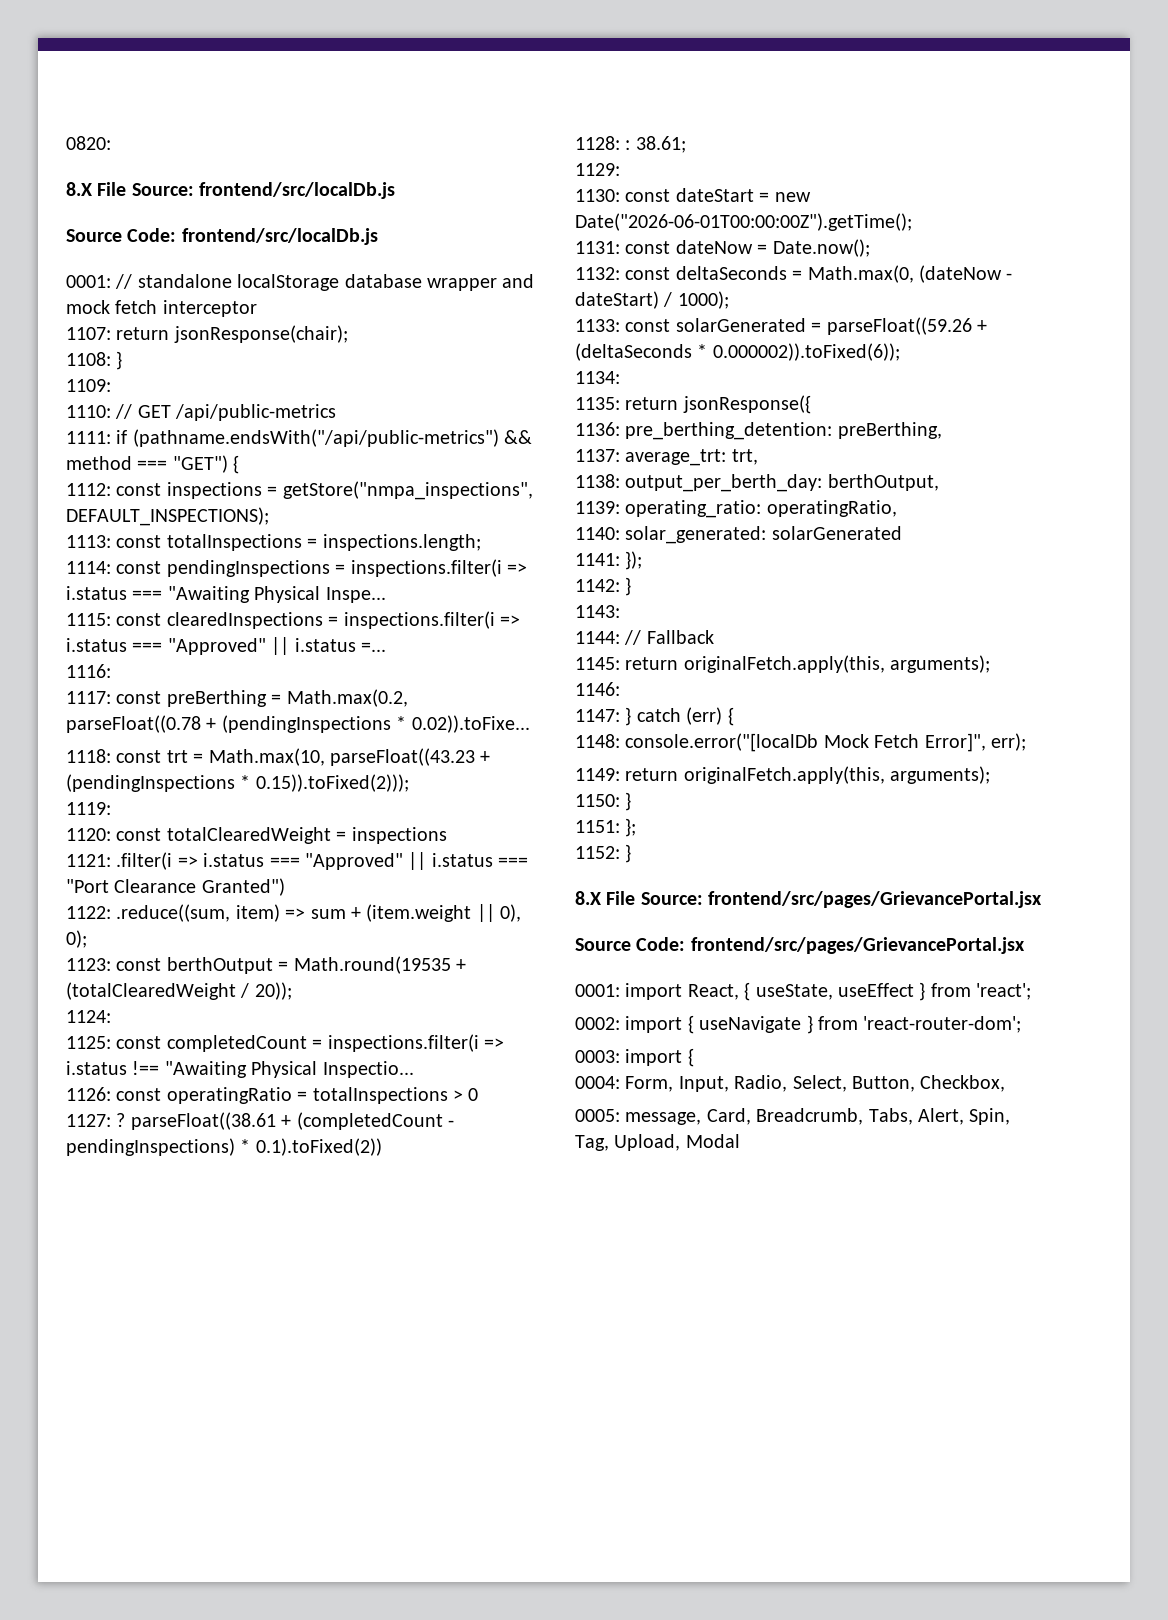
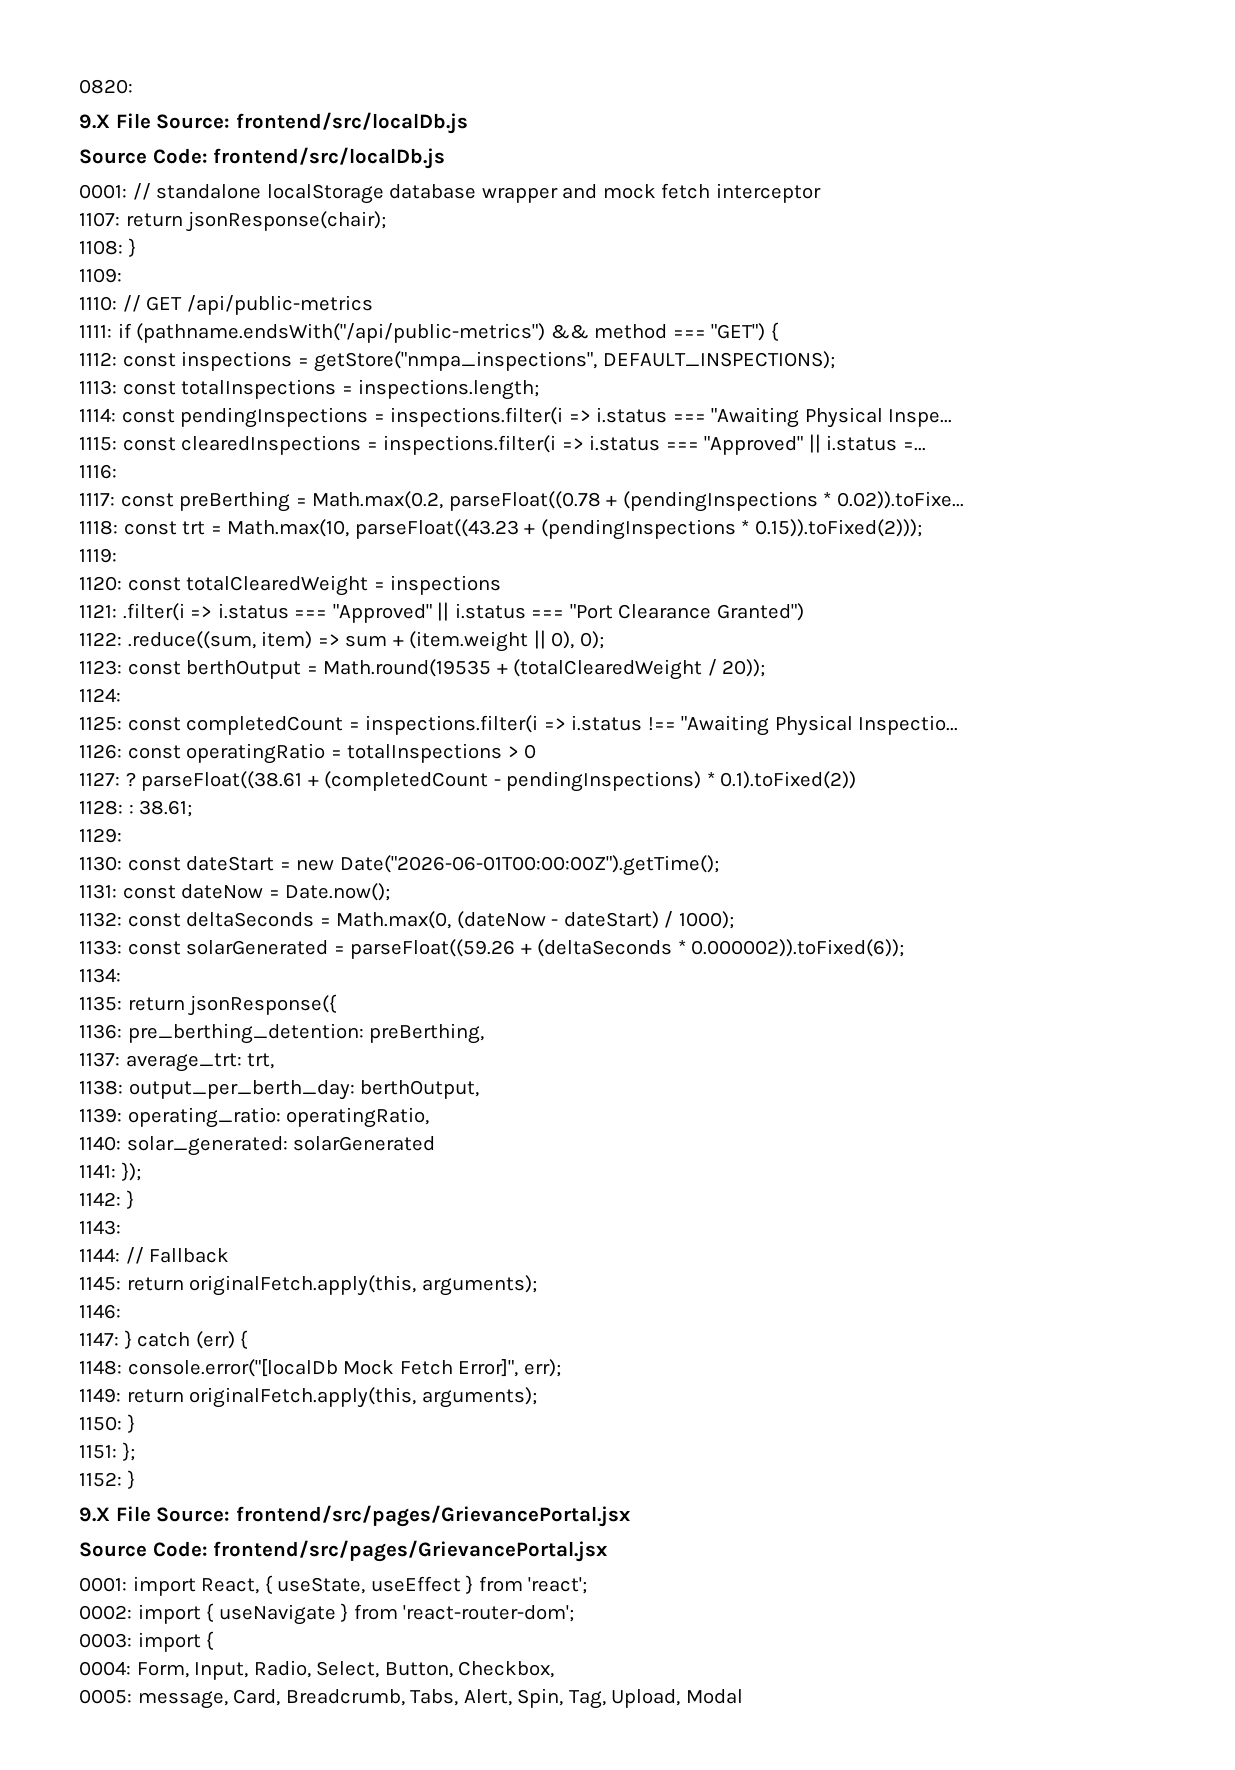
- 8.X File Source: frontend/src/localDb.js
+ 9.X File Source: frontend/src/localDb.js
- 8.X File Source: frontend/src/pages/GrievancePortal.jsx
+ 9.X File Source: frontend/src/pages/GrievancePortal.jsx

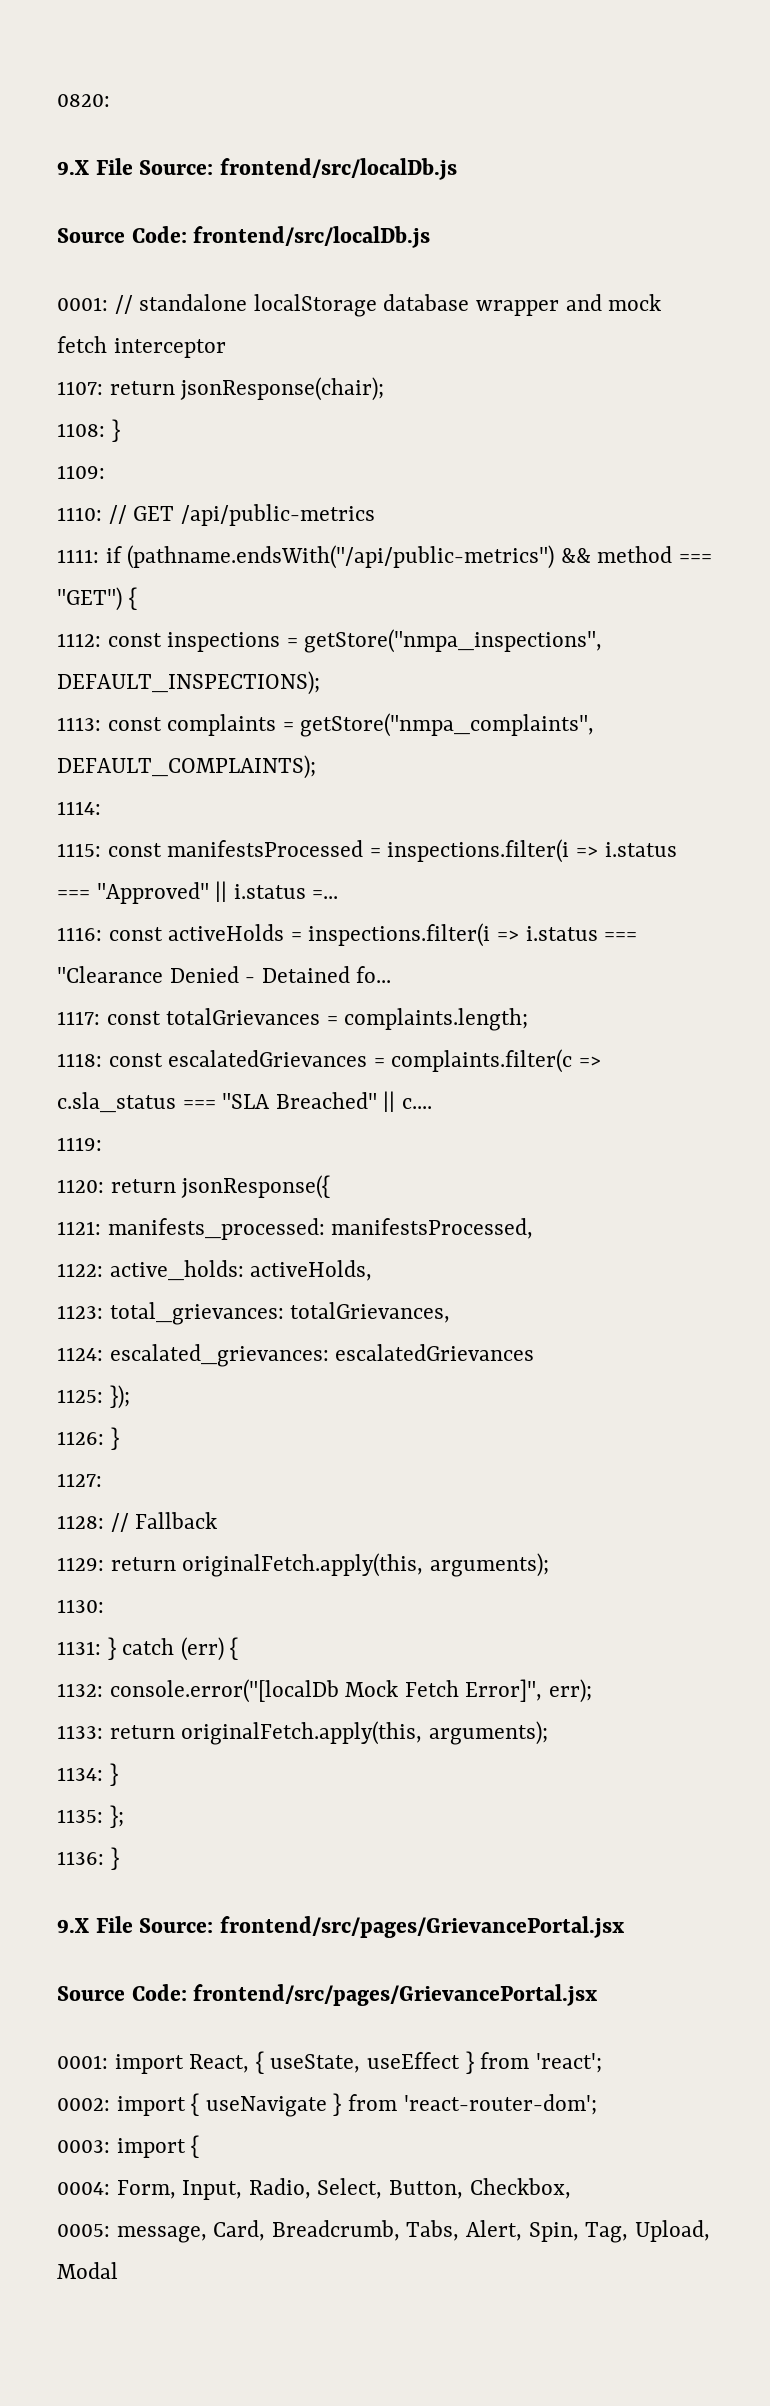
- 1113: const totalInspections = inspections.length;
- 1114: const pendingInspections = inspections.filter(i => i.status === "Awaiting Physical Inspe...
+ 1113: const complaints = getStore("nmpa_complaints", DEFAULT_COMPLAINTS);
+ 1114:
- 1115: const clearedInspections = inspections.filter(i => i.status === "Approved" || i.status =...
+ 1115: const manifestsProcessed = inspections.filter(i => i.status === "Approved" || i.status =...
- 1116:
- 1117: const preBerthing = Math.max(0.2, parseFloat((0.78 + (pendingInspections * 0.02)).toFixe...
- 1118: const trt = Math.max(10, parseFloat((43.23 + (pendingInspections * 0.15)).toFixed(2)));
+ 1116: const activeHolds = inspections.filter(i => i.status === "Clearance Denied - Detained fo...
+ 1117: const totalGrievances = complaints.length;
+ 1118: const escalatedGrievances = complaints.filter(c => c.sla_status === "SLA Breached" || c....
  1119:
- 1120: const totalClearedWeight = inspections
- 1121: .filter(i => i.status === "Approved" || i.status === "Port Clearance Granted")
- 1122: .reduce((sum, item) => sum + (item.weight || 0), 0);
- 1123: const berthOutput = Math.round(19535 + (totalClearedWeight / 20));
- 1124:
- 1125: const completedCount = inspections.filter(i => i.status !== "Awaiting Physical Inspectio...
- 1126: const operatingRatio = totalInspections > 0
- 1127: ? parseFloat((38.61 + (completedCount - pendingInspections) * 0.1).toFixed(2))
- 1128: : 38.61;
- 1129:
- 1130: const dateStart = new Date("2026-06-01T00:00:00Z").getTime();
- 1131: const dateNow = Date.now();
- 1132: const deltaSeconds = Math.max(0, (dateNow - dateStart) / 1000);
- 1133: const solarGenerated = parseFloat((59.26 + (deltaSeconds * 0.000002)).toFixed(6));
- 1134:
- 1135: return jsonResponse({
- 1136: pre_berthing_detention: preBerthing,
- 1137: average_trt: trt,
- 1138: output_per_berth_day: berthOutput,
- 1139: operating_ratio: operatingRatio,
- 1140: solar_generated: solarGenerated
- 1141: });
+ 1120: return jsonResponse({
+ 1121: manifests_processed: manifestsProcessed,
+ 1122: active_holds: activeHolds,
+ 1123: total_grievances: totalGrievances,
+ 1124: escalated_grievances: escalatedGrievances
+ 1125: });
- 1142: }
- 1143:
- 1144: // Fallback
+ 1126: }
+ 1127:
+ 1128: // Fallback
- 1145: return originalFetch.apply(this, arguments);
- 1146:
- 1147: } catch (err) {
+ 1129: return originalFetch.apply(this, arguments);
+ 1130:
+ 1131: } catch (err) {
- 1148: console.error("[localDb Mock Fetch Error]", err);
+ 1132: console.error("[localDb Mock Fetch Error]", err);
- 1149: return originalFetch.apply(this, arguments);
- 1150: }
- 1151: };
+ 1133: return originalFetch.apply(this, arguments);
+ 1134: }
+ 1135: };
- 1152: }
+ 1136: }

